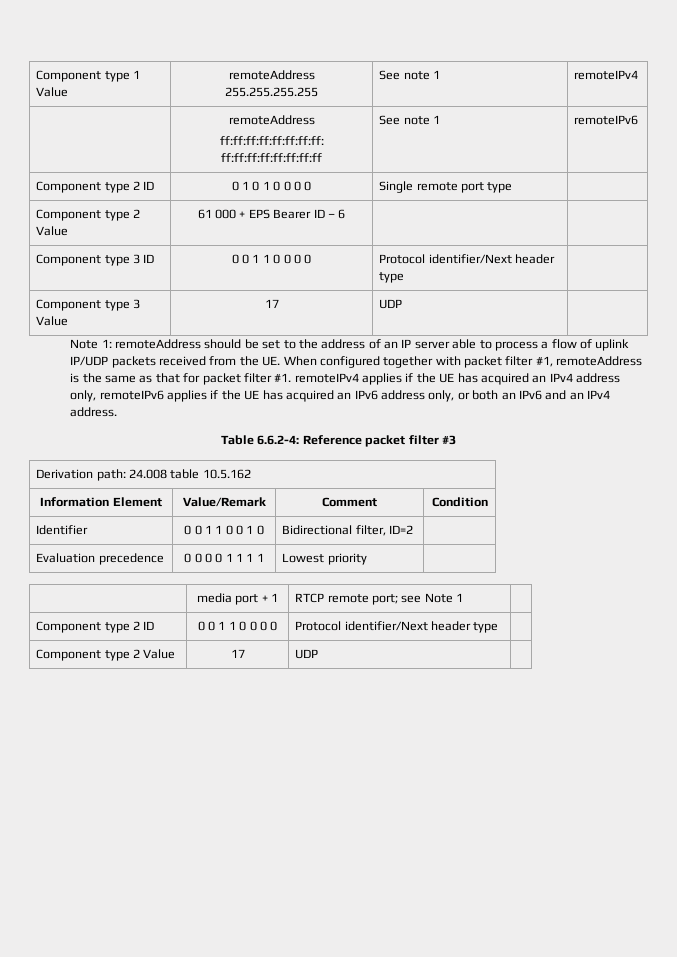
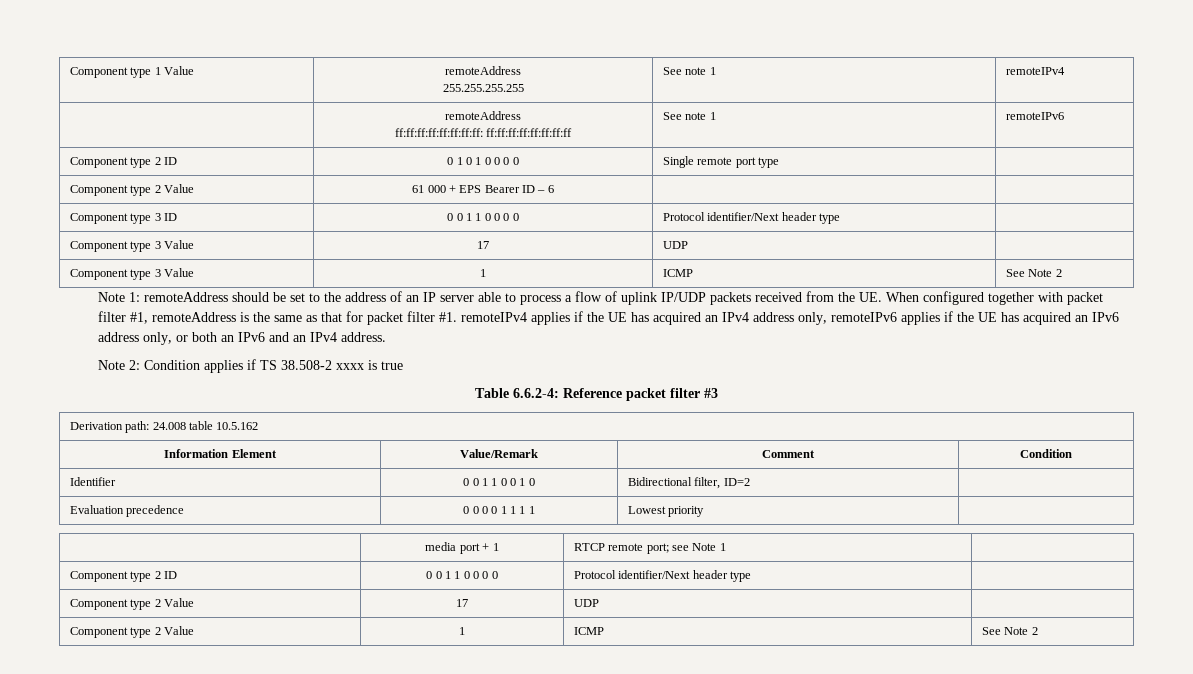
+ Component type 3 Value | 1 | ICMP | See Note 2
+ Note 2: Condition applies if TS 38.508-2 xxxx is true
+ Component type 2 Value | 1 | ICMP | See Note 2

